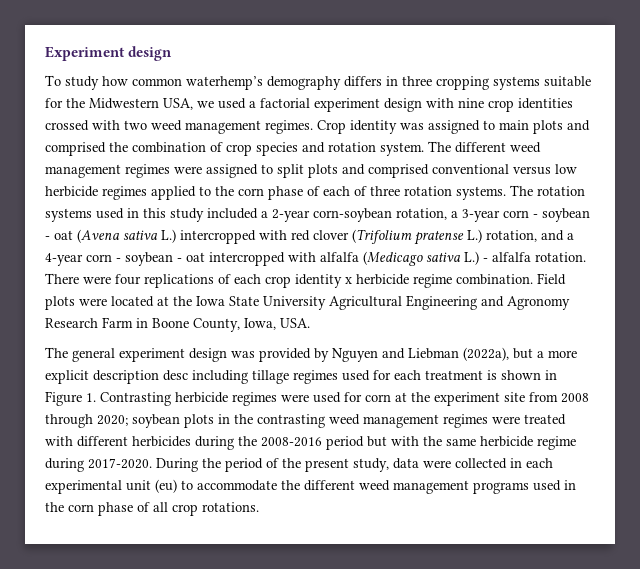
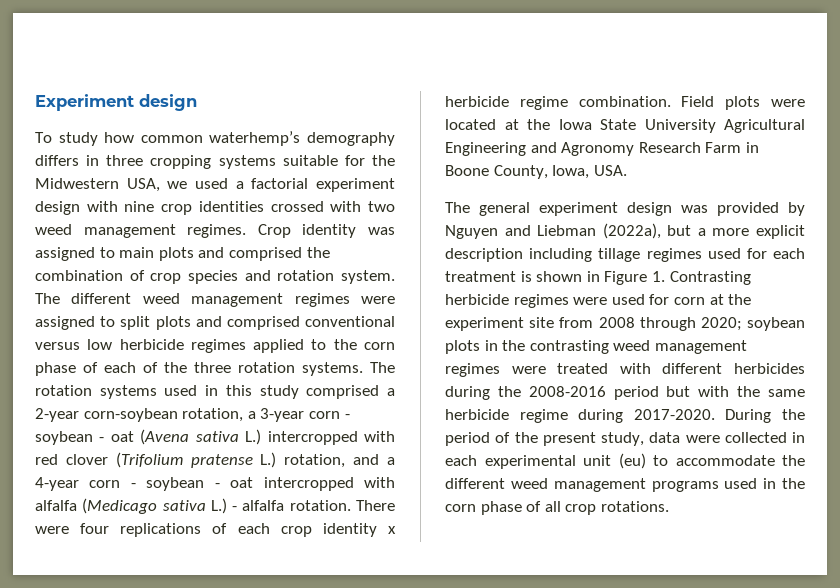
- The different weed management regimes were assigned to split plots and comprised conventional versus low herbicide regimes applied to the corn phase of each of three rotation systems.
+ The different weed management regimes were assigned to split plots and comprised conventional versus low herbicide regimes applied to the corn phase of each of the three rotation systems.
- The rotation systems used in this study included a 2-year corn-soybean rotation, a 3-year corn - soybean - oat (Avena sativa L.) intercropped with red clover (Trifolium pratense L.) rotation, and a 4-year corn - soybean - oat intercropped with alfalfa (Medicago sativa L.) - alfalfa rotation.
+ The rotation systems used in this study comprised a 2-year corn-soybean rotation, a 3-year corn - soybean - oat (Avena sativa L.) intercropped with red clover (Trifolium pratense L.) rotation, and a 4-year corn - soybean - oat intercropped with alfalfa (Medicago sativa L.) - alfalfa rotation.
- The general experiment design was provided by Nguyen and Liebman (2022a), but a more explicit description desc including tillage regimes used for each treatment is shown in Figure 1. Contrasting herbicide regimes were used for corn at the experiment site from 2008 through 2020;
+ The general experiment design was provided by Nguyen and Liebman (2022a), but a more explicit description including tillage regimes used for each treatment is shown in Figure 1. Contrasting herbicide regimes were used for corn at the experiment site from 2008 through 2020;

